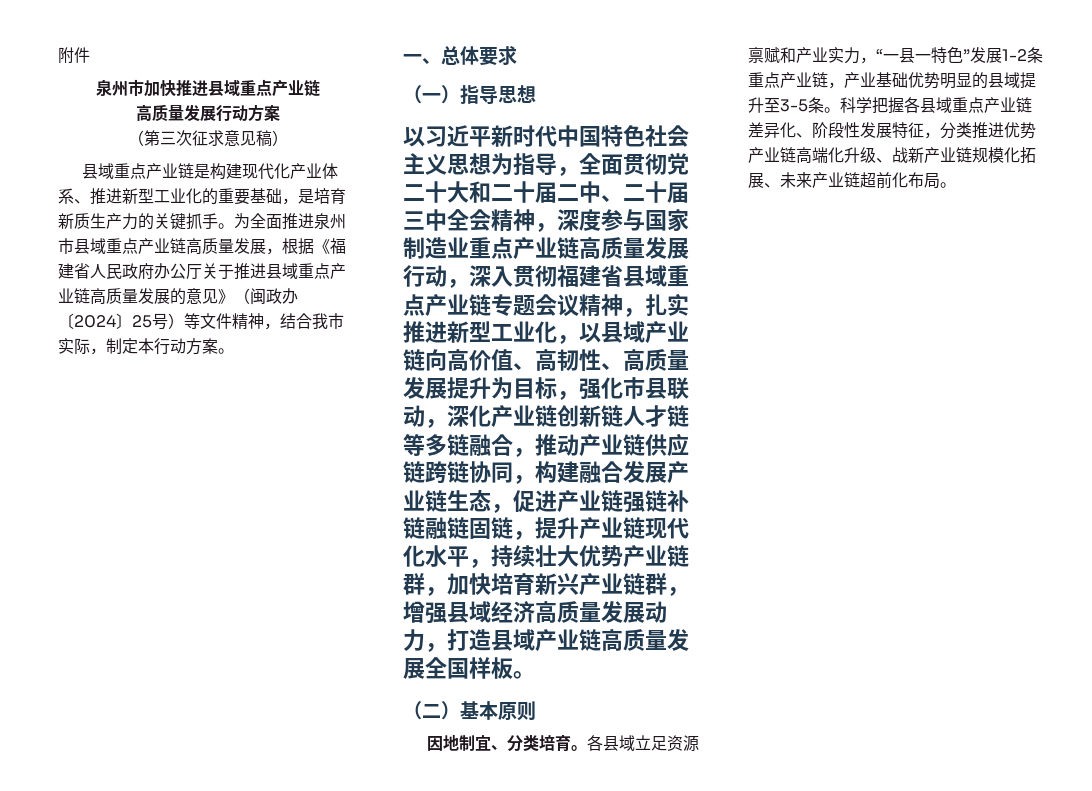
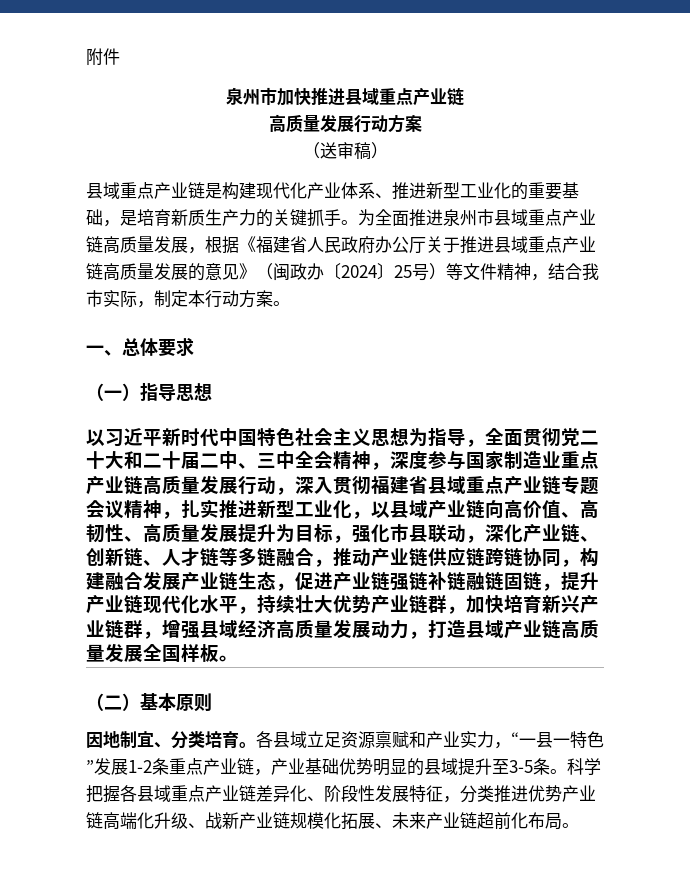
- （第三次征求意见稿）
+ （送审稿）
- 以习近平新时代中国特色社会主义思想为指导，全面贯彻党二十大和二十届二中、二十届三中全会精神，深度参与国家制造业重点产业链高质量发展行动，深入贯彻福建省县域重点产业链专题会议精神，扎实推进新型工业化，以县域产业链向高价值、高韧性、高质量发展提升为目标，强化市县联动，深化产业链创新链人才链等多链融合，推动产业链供应链跨链协同，构建融合发展产业链生态，促进产业链强链补链融链固链，提升产业链现代化水平，持续壮大优势产业链群，加快培育新兴产业链群，增强县域经济高质量发展动力，打造县域产业链高质量发展全国样板。
+ 以习近平新时代中国特色社会主义思想为指导，全面贯彻党二十大和二十届二中、三中全会精神，深度参与国家制造业重点产业链高质量发展行动，深入贯彻福建省县域重点产业链专题会议精神，扎实推进新型工业化，以县域产业链向高价值、高韧性、高质量发展提升为目标，强化市县联动，深化产业链、创新链、人才链等多链融合，推动产业链供应链跨链协同，构建融合发展产业链生态，促进产业链强链补链融链固链，提升产业链现代化水平，持续壮大优势产业链群，加快培育新兴产业链群，增强县域经济高质量发展动力，打造县域产业链高质量发展全国样板。

